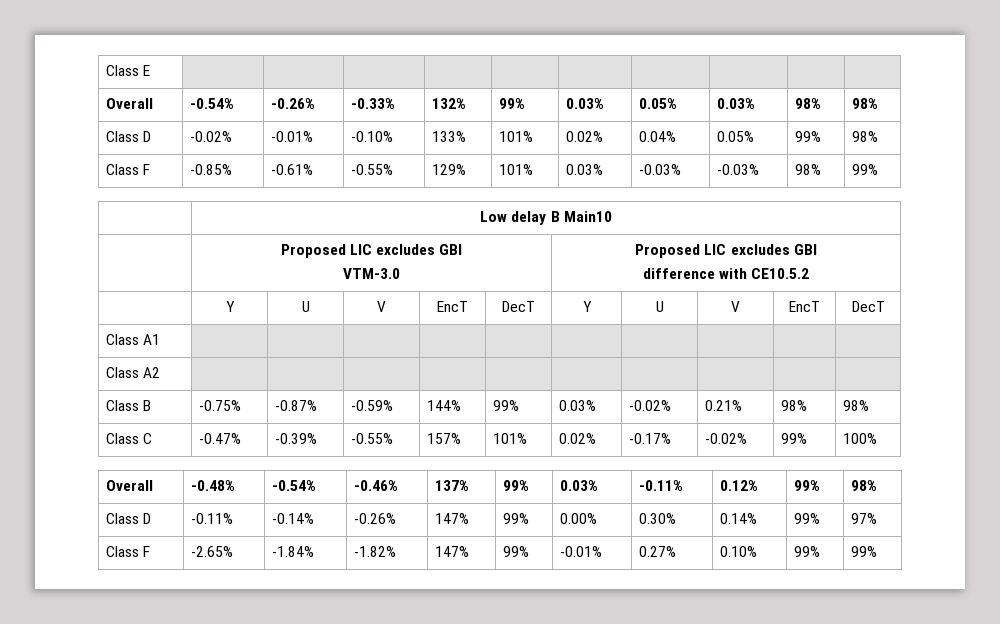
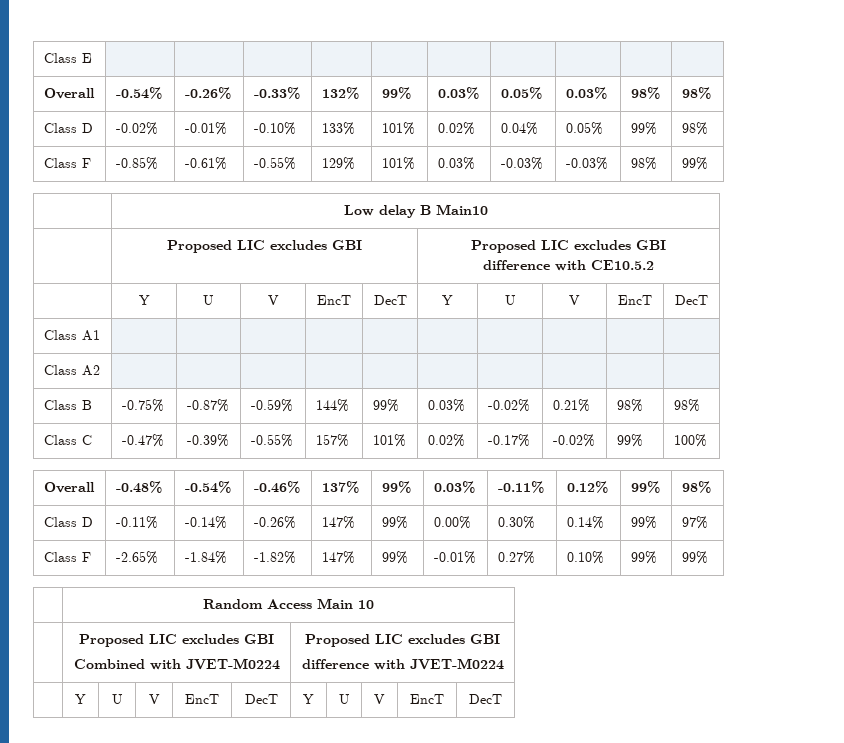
  | Low delay B Main10
- | Proposed LIC excludes GBI
- VTM-3.0 | Proposed LIC excludes GBI
+ | Proposed LIC excludes GBI | Proposed LIC excludes GBI
+ | Random Access Main 10
+ | Proposed LIC excludes GBI
+ Combined with JVET-M0224 | Proposed LIC excludes GBI
+ difference with JVET-M0224
+ | Y | U | V | EncT | DecT | Y | U | V | EncT | DecT

